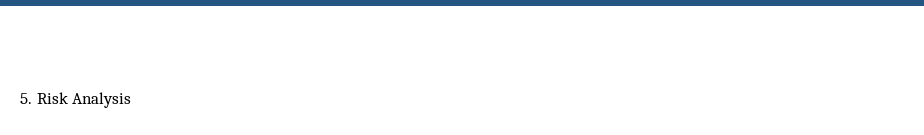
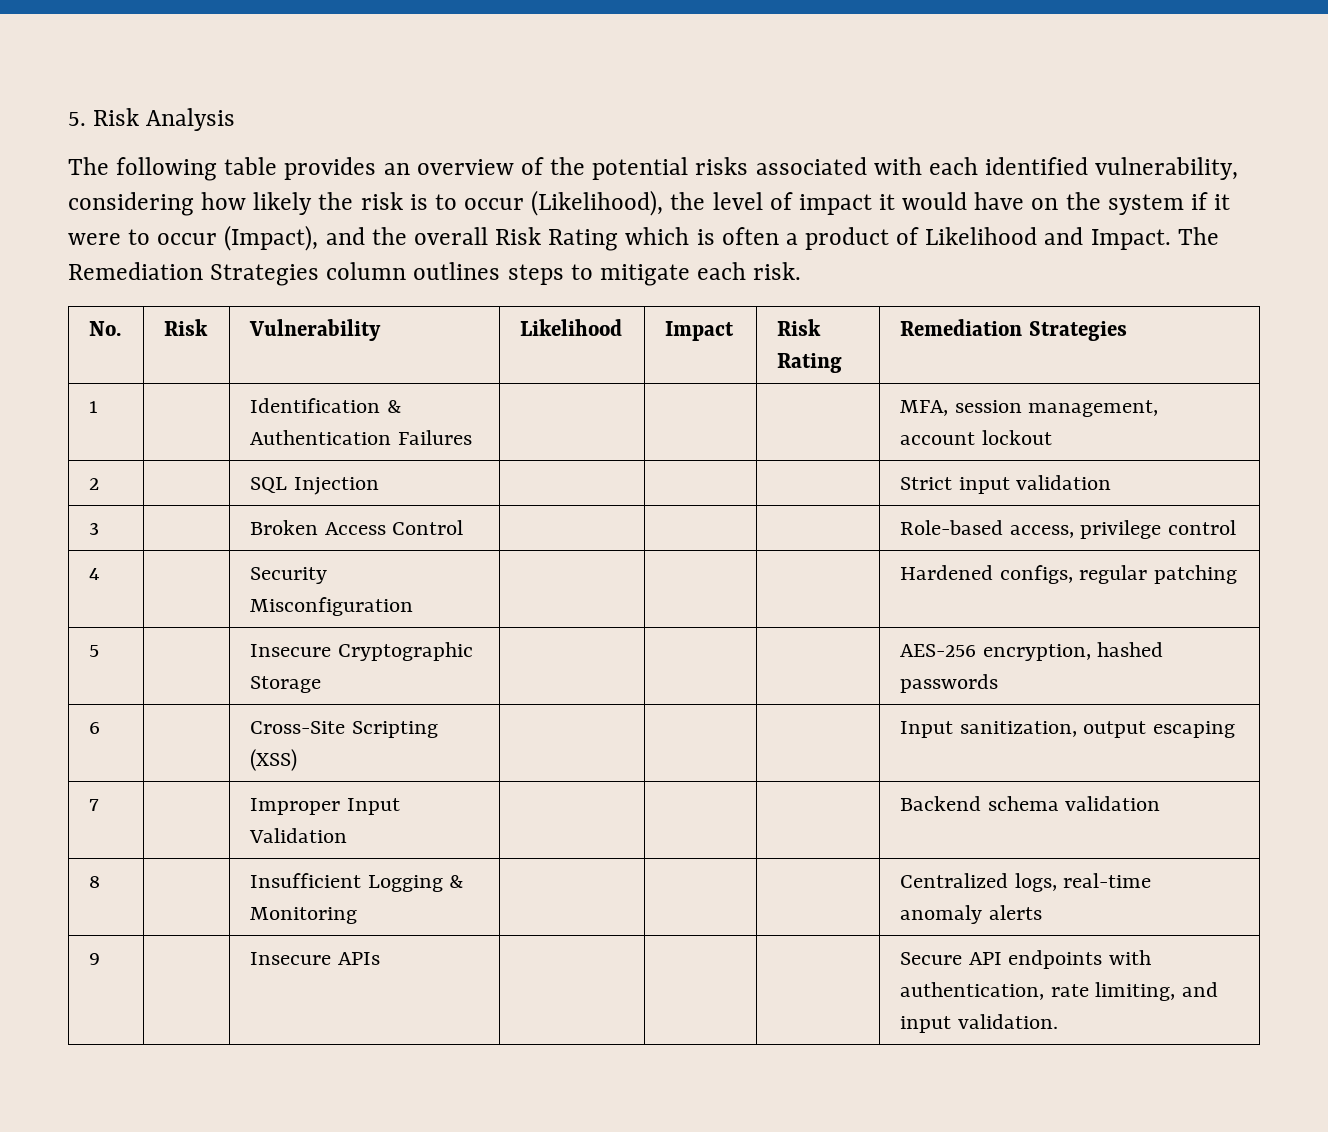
+ The following table provides an overview of the potential risks associated with each identified vulnerability, considering how likely the risk is to occur (Likelihood), the level of impact it would have on the system if it were to occur (Impact), and the overall Risk Rating which is often a product of Likelihood and Impact. The Remediation Strategies column outlines steps to mitigate each risk.
+ No. | Risk | Vulnerability | Likelihood | Impact | Risk Rating | Remediation Strategies
+ 1 | | Identification & Authentication Failures | | | | MFA, session management, account lockout
+ 2 | | SQL Injection | | | | Strict input validation
+ 3 | | Broken Access Control | | | | Role-based access, privilege control
+ 4 | | Security Misconfiguration | | | | Hardened configs, regular patching
+ 5 | | Insecure Cryptographic Storage | | | | AES-256 encryption, hashed passwords
+ 6 | | Cross-Site Scripting (XSS) | | | | Input sanitization, output escaping
+ 7 | | Improper Input Validation | | | | Backend schema validation
+ 8 | | Insufficient Logging & Monitoring | | | | Centralized logs, real-time anomaly alerts
+ 9 | | Insecure APIs | | | | Secure API endpoints with authentication, rate limiting, and input validation.

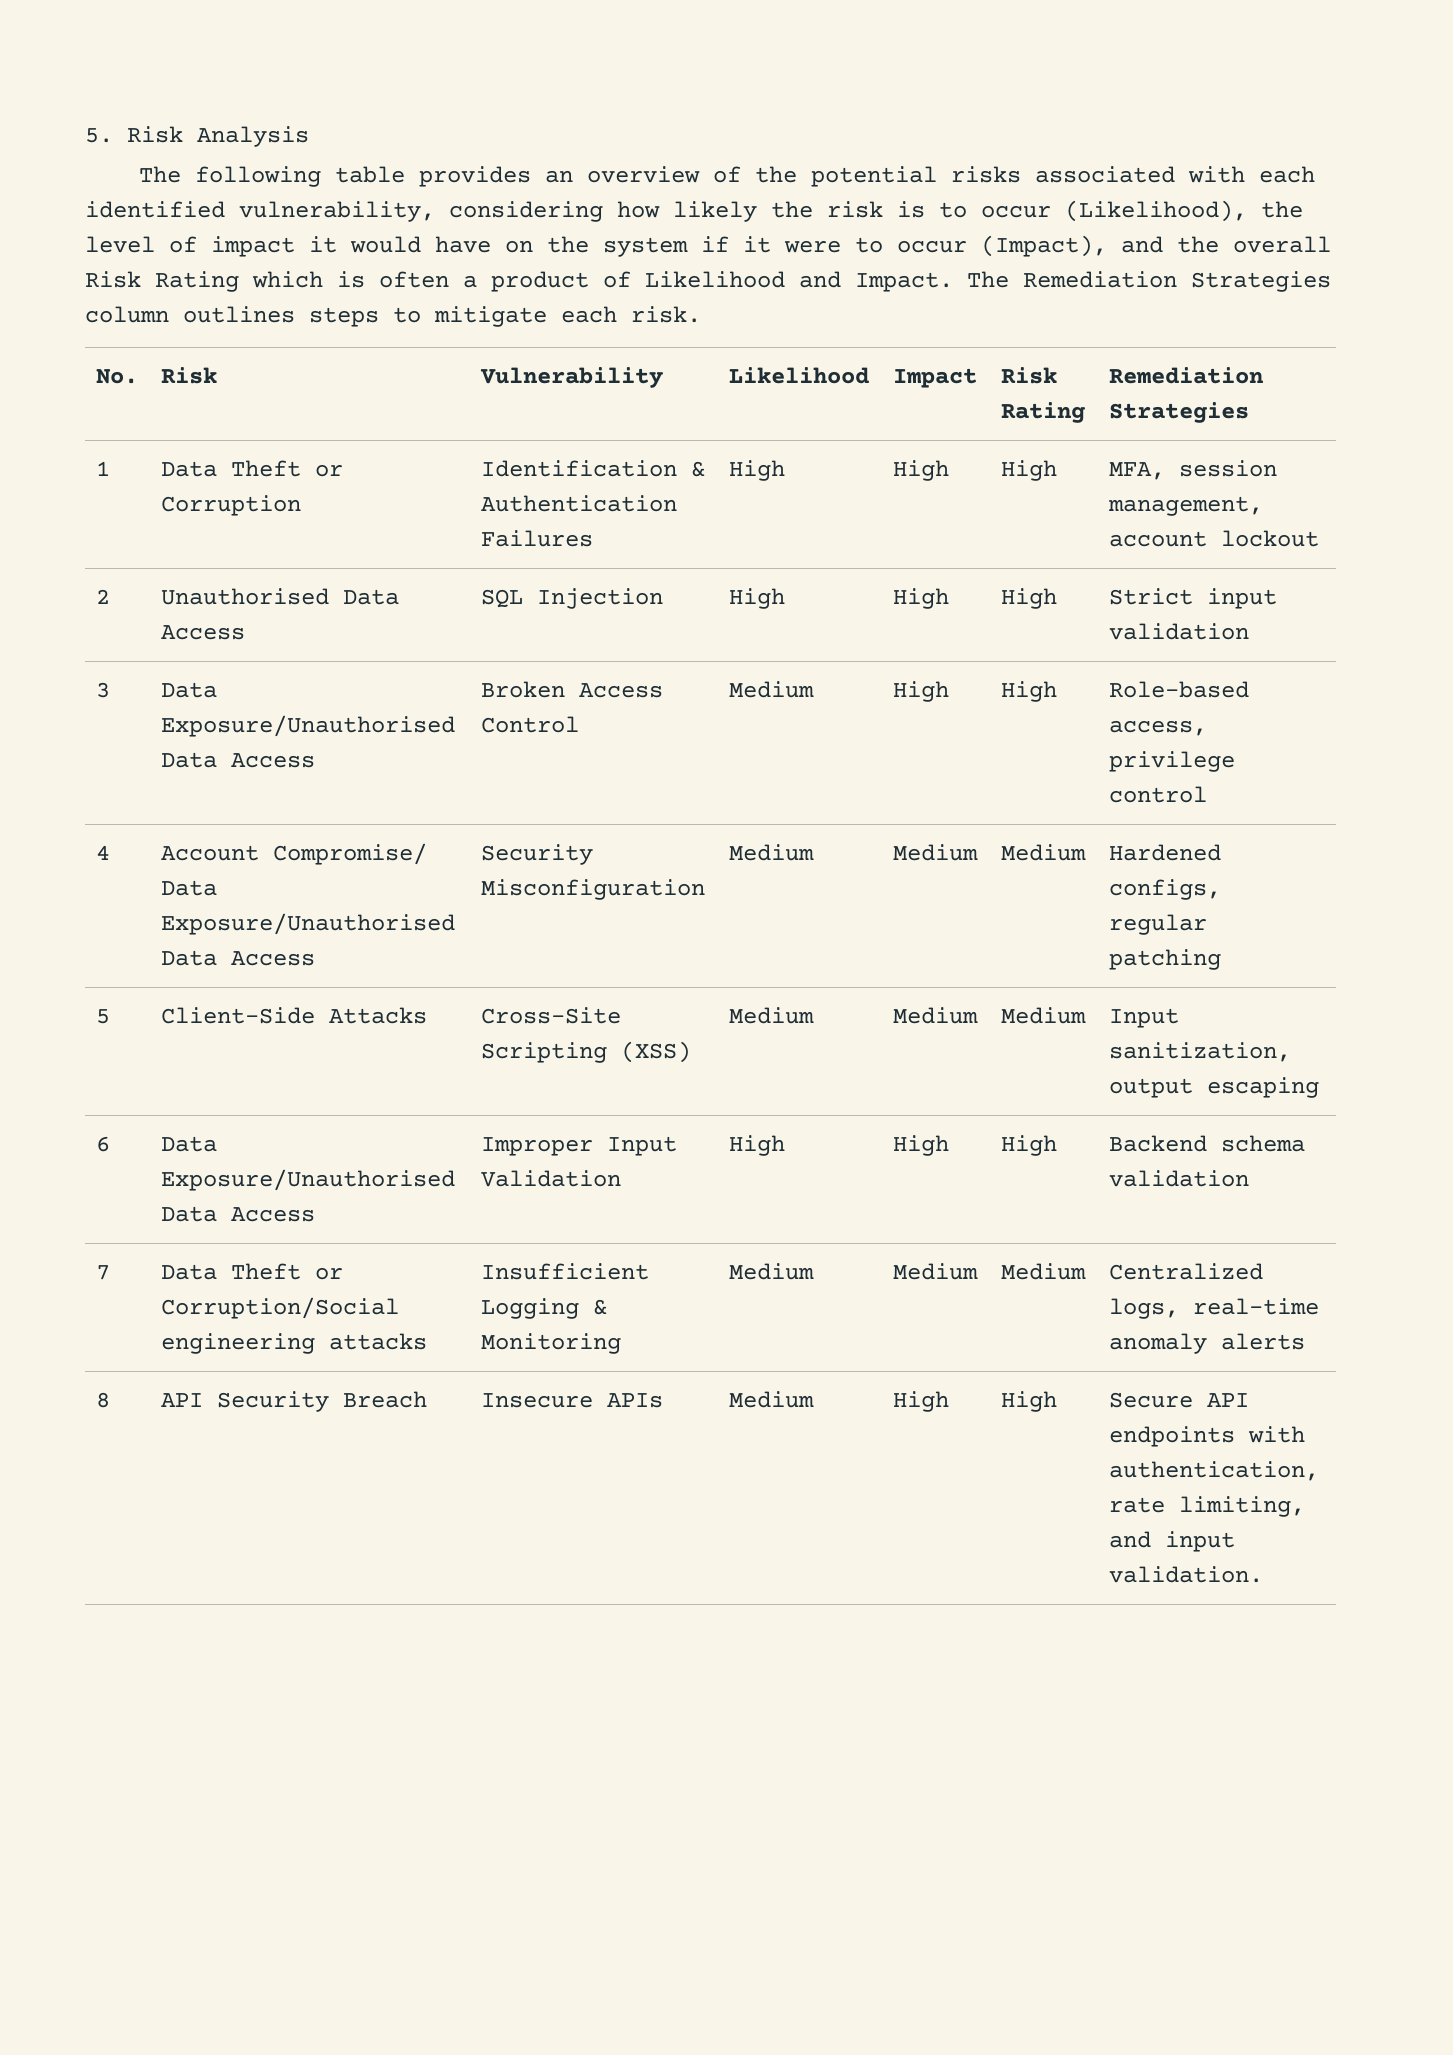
- 1 | | Identification & Authentication Failures | | | | MFA, session management, account lockout
+ 1 | Data Theft or Corruption | Identification & Authentication Failures | High | High | High | MFA, session management, account lockout
- 2 | | SQL Injection | | | | Strict input validation
+ 2 | Unauthorised Data Access | SQL Injection | High | High | High | Strict input validation
- 3 | | Broken Access Control | | | | Role-based access, privilege control
+ 3 | Data Exposure/Unauthorised Data Access | Broken Access Control | Medium | High | High | Role-based access, privilege control
- 4 | | Security Misconfiguration | | | | Hardened configs, regular patching
+ 4 | Account Compromise/ Data Exposure/Unauthorised Data Access | Security Misconfiguration | Medium | Medium | Medium | Hardened configs, regular patching
- 5 | | Insecure Cryptographic Storage | | | | AES-256 encryption, hashed passwords
- 6 | | Cross-Site Scripting (XSS) | | | | Input sanitization, output escaping
+ 5 | Client-Side Attacks | Cross-Site Scripting (XSS) | Medium | Medium | Medium | Input sanitization, output escaping
- 7 | | Improper Input Validation | | | | Backend schema validation
+ 6 | Data Exposure/Unauthorised Data Access | Improper Input Validation | High | High | High | Backend schema validation
- 8 | | Insufficient Logging & Monitoring | | | | Centralized logs, real-time anomaly alerts
+ 7 | Data Theft or Corruption/Social engineering attacks | Insufficient Logging & Monitoring | Medium | Medium | Medium | Centralized logs, real-time anomaly alerts
- 9 | | Insecure APIs | | | | Secure API endpoints with authentication, rate limiting, and input validation.
+ 8 | API Security Breach | Insecure APIs | Medium | High | High | Secure API endpoints with authentication, rate limiting, and input validation.

